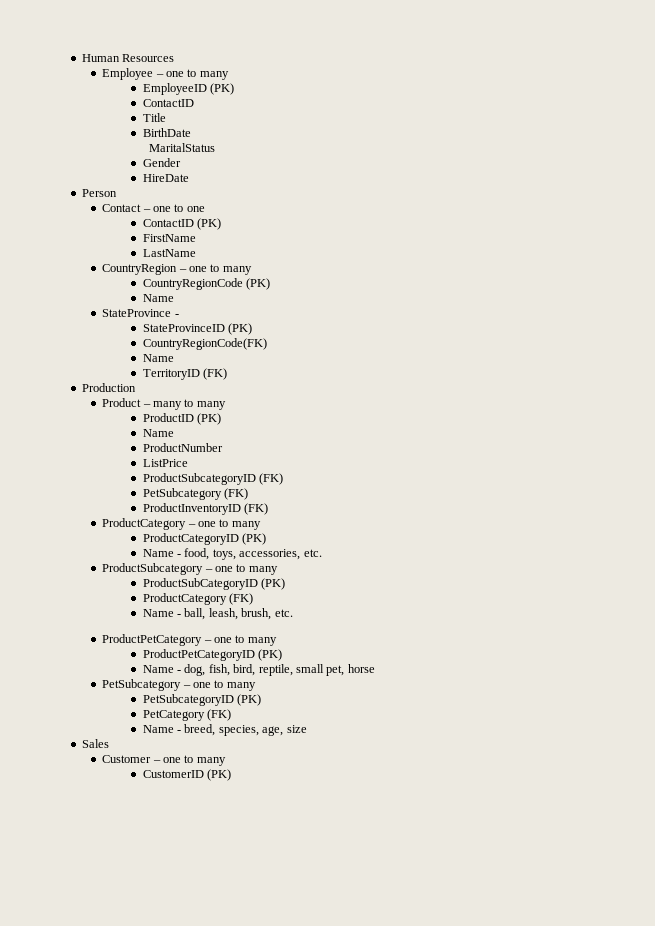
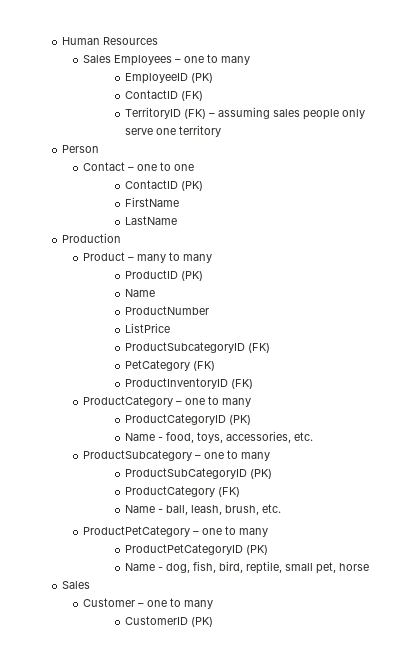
- Employee – one to many
+ Sales Employees – one to many
  EmployeeID (PK)
- ContactID
- Title
- BirthDate
- MaritalStatus
- Gender
- HireDate
+ ContactID (FK)
+ TerritoryID (FK) – assuming sales people only serve one territory
- CountryRegion – one to many
- CountryRegionCode (PK)
- Name
- StateProvince -
- StateProvinceID (PK)
- CountryRegionCode(FK)
- Name
- TerritoryID (FK)
- PetSubcategory (FK)
+ PetCategory (FK)
- PetSubcategory – one to many
- PetSubcategoryID (PK)
- PetCategory (FK)
- Name - breed, species, age, size

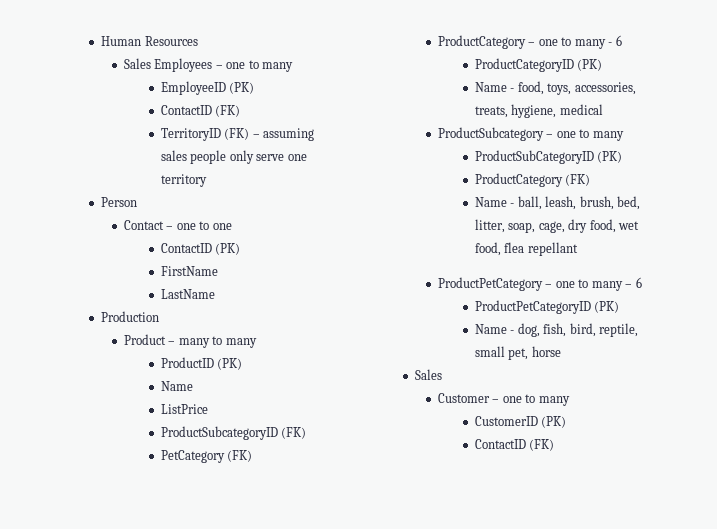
- ProductNumber
- ProductInventoryID (FK)
- ProductCategory – one to many
+ ProductCategory – one to many - 6
- Name - food, toys, accessories, etc.
+ Name - food, toys, accessories, treats, hygiene, medical
- Name - ball, leash, brush, etc.
+ Name - ball, leash, brush, bed, litter, soap, cage, dry food, wet food, flea repellant
- ProductPetCategory – one to many
+ ProductPetCategory – one to many – 6
  CustomerID (PK)
+ ContactID (FK)

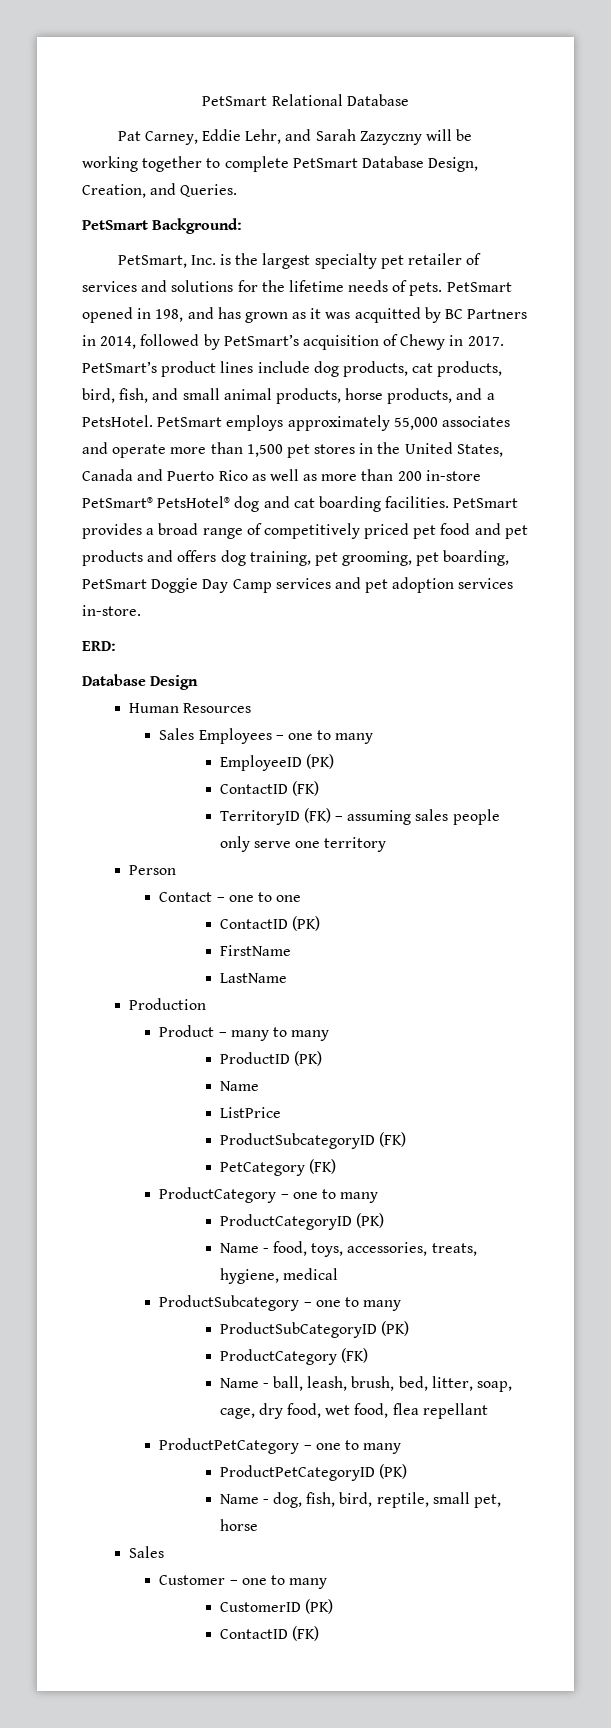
+ PetSmart Relational Database
+ Pat Carney, Eddie Lehr, and Sarah Zazyczny will be working together to complete PetSmart Database Design, Creation, and Queries.
+ PetSmart Background:
+ PetSmart, Inc. is the largest specialty pet retailer of services and solutions for the lifetime needs of pets. PetSmart opened in 198, and has grown as it was acquitted by BC Partners in 2014, followed by PetSmart’s acquisition of Chewy in 2017. PetSmart’s product lines include dog products, cat products, bird, fish, and small animal products, horse products, and a PetsHotel. PetSmart employs approximately 55,000 associates and operate more than 1,500 pet stores in the United States, Canada and Puerto Rico as well as more than 200 in-store PetSmart® PetsHotel® dog and cat boarding facilities. PetSmart provides a broad range of competitively priced pet food and pet products and offers dog training, pet grooming, pet boarding, PetSmart Doggie Day Camp services and pet adoption services in-store.
+ ERD:
+ Database Design
- ProductCategory – one to many - 6
+ ProductCategory – one to many
- ProductPetCategory – one to many – 6
+ ProductPetCategory – one to many

